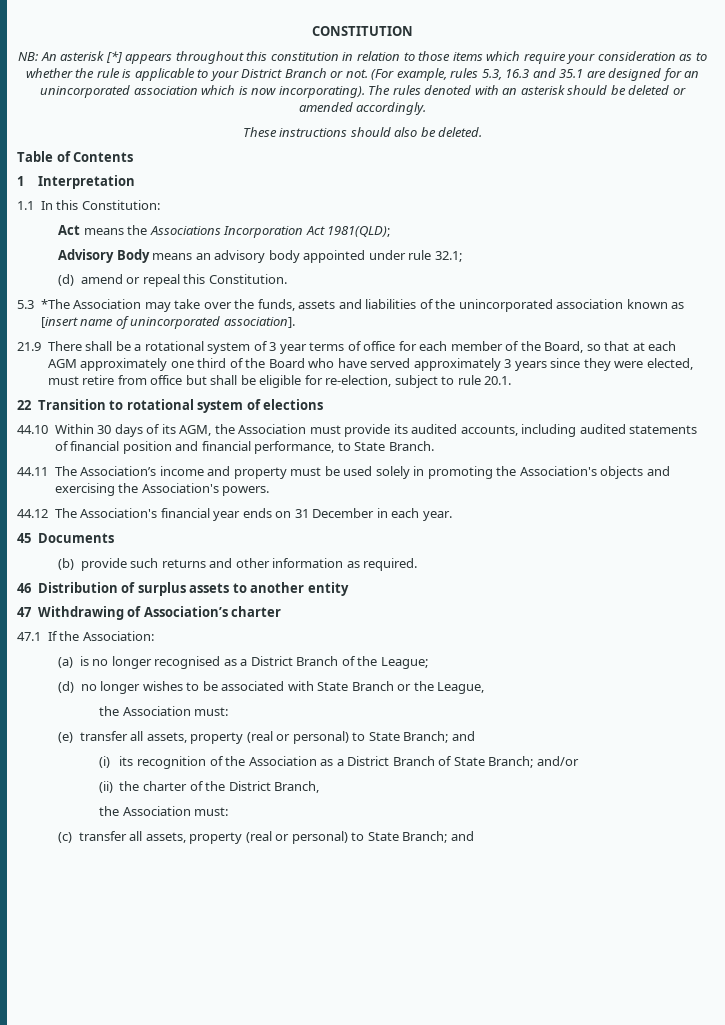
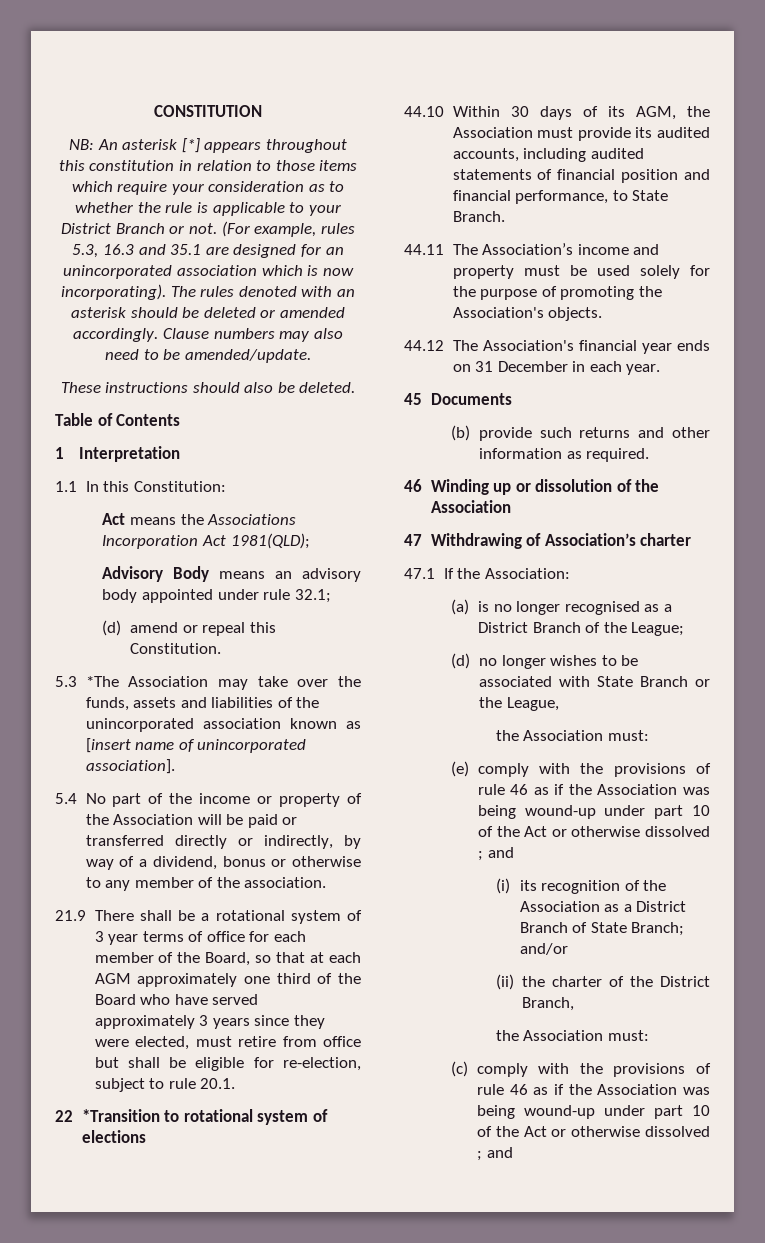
+ Clause numbers may also need to be amended/update.
+ 5.4 No part of the income or property of the Association will be paid or transferred directly or indirectly, by way of a dividend, bonus or otherwise to any member of the association.
- 22 Transition to rotational system of elections
+ 22 *Transition to rotational system of elections
- 44.11 The Association’s income and property must be used solely in promoting the Association's objects and exercising the Association's powers.
+ 44.11 The Association’s income and property must be used solely for the purpose of promoting the Association's objects.
- 46 Distribution of surplus assets to another entity
+ 46 Winding up or dissolution of the Association
- (e) transfer all assets, property (real or personal) to State Branch; and
+ (e) comply with the provisions of rule 46 as if the Association was being wound-up under part 10 of the Act or otherwise dissolved ; and
- (c) transfer all assets, property (real or personal) to State Branch; and
+ (c) comply with the provisions of rule 46 as if the Association was being wound-up under part 10 of the Act or otherwise dissolved ; and

